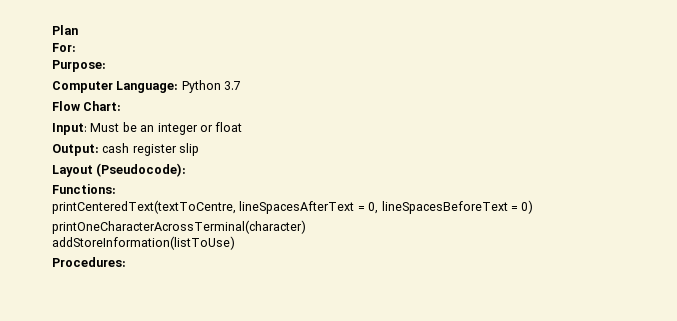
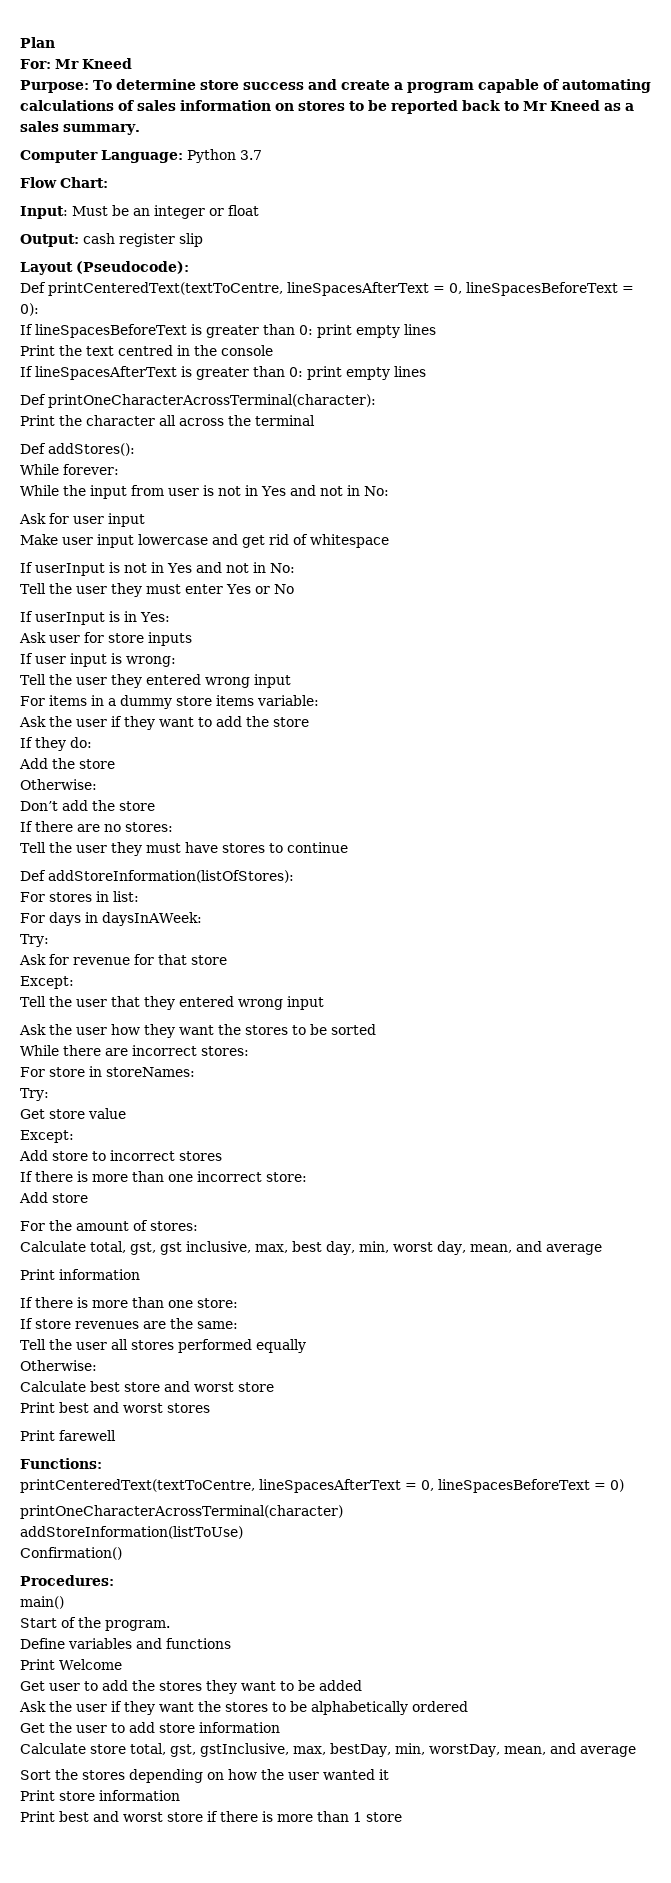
- For:
+ For: Mr Kneed
- Purpose:
+ Purpose: To determine store success and create a program capable of automating calculations of sales information on stores to be reported back to Mr Kneed as a sales summary.
+ Def printCenteredText(textToCentre, lineSpacesAfterText = 0, lineSpacesBeforeText = 0):
+ If lineSpacesBeforeText is greater than 0: print empty lines
+ Print the text centred in the console
+ If lineSpacesAfterText is greater than 0: print empty lines
+ Def printOneCharacterAcrossTerminal(character):
+ Print the character all across the terminal
+ Def addStores():
+ While forever:
+ While the input from user is not in Yes and not in No:
+ Ask for user input
+ Make user input lowercase and get rid of whitespace
+ If userInput is not in Yes and not in No:
+ Tell the user they must enter Yes or No
+ If userInput is in Yes:
+ Ask user for store inputs
+ If user input is wrong:
+ Tell the user they entered wrong input
+ For items in a dummy store items variable:
+ Ask the user if they want to add the store
+ If they do:
+ Add the store
+ Otherwise:
+ Don’t add the store
+ If there are no stores:
+ Tell the user they must have stores to continue
+ Def addStoreInformation(listOfStores):
+ For stores in list:
+ For days in daysInAWeek:
+ Try:
+ Ask for revenue for that store
+ Except:
+ Tell the user that they entered wrong input
+ Ask the user how they want the stores to be sorted
+ While there are incorrect stores:
+ For store in storeNames:
+ Try:
+ Get store value
+ Except:
+ Add store to incorrect stores
+ If there is more than one incorrect store:
+ Add store
+ For the amount of stores:
+ Calculate total, gst, gst inclusive, max, best day, min, worst day, mean, and average
+ Print information
+ If there is more than one store:
+ If store revenues are the same:
+ Tell the user all stores performed equally
+ Otherwise:
+ Calculate best store and worst store
+ Print best and worst stores
+ Print farewell
+ Confirmation()
+ main()
+ Start of the program.
+ Define variables and functions
+ Print Welcome
+ Get user to add the stores they want to be added
+ Ask the user if they want the stores to be alphabetically ordered
+ Get the user to add store information
+ Calculate store total, gst, gstInclusive, max, bestDay, min, worstDay, mean, and average
+ Sort the stores depending on how the user wanted it
+ Print store information
+ Print best and worst store if there is more than 1 store

